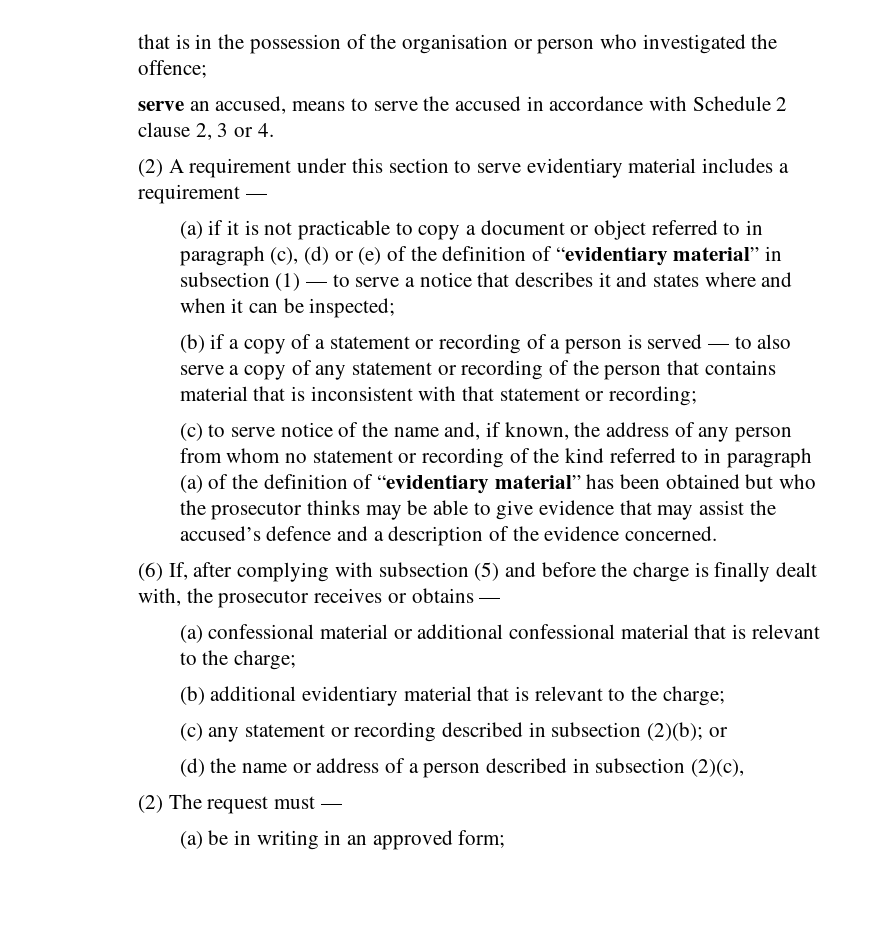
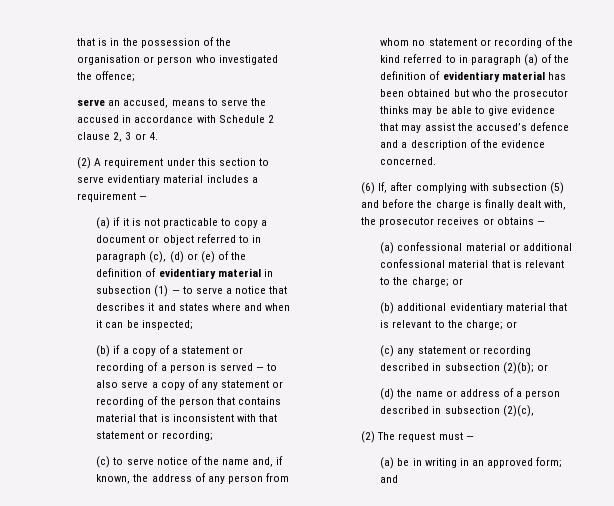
- (a) if it is not practicable to copy a document or object referred to in paragraph (c), (d) or (e) of the definition of “evidentiary material” in subsection (1) — to serve a notice that describes it and states where and when it can be inspected;
+ (a) if it is not practicable to copy a document or object referred to in paragraph (c), (d) or (e) of the definition of evidentiary material in subsection (1) — to serve a notice that describes it and states where and when it can be inspected;
- (c) to serve notice of the name and, if known, the address of any person from whom no statement or recording of the kind referred to in paragraph (a) of the definition of “evidentiary material” has been obtained but who the prosecutor thinks may be able to give evidence that may assist the accused’s defence and a description of the evidence concerned.
+ (c) to serve notice of the name and, if known, the address of any person from whom no statement or recording of the kind referred to in paragraph (a) of the definition of evidentiary material has been obtained but who the prosecutor thinks may be able to give evidence that may assist the accused’s defence and a description of the evidence concerned.
- (a) confessional material or additional confessional material that is relevant to the charge;
+ (a) confessional material or additional confessional material that is relevant to the charge; or
- (b) additional evidentiary material that is relevant to the charge;
+ (b) additional evidentiary material that is relevant to the charge; or
- (a) be in writing in an approved form;
+ (a) be in writing in an approved form; and

